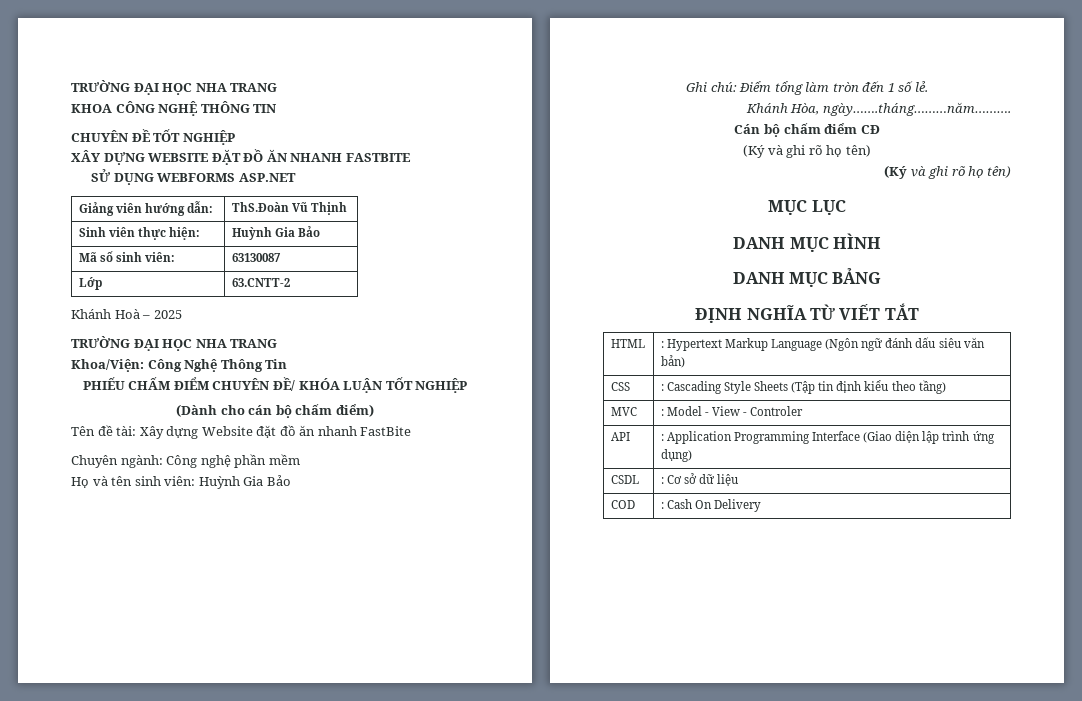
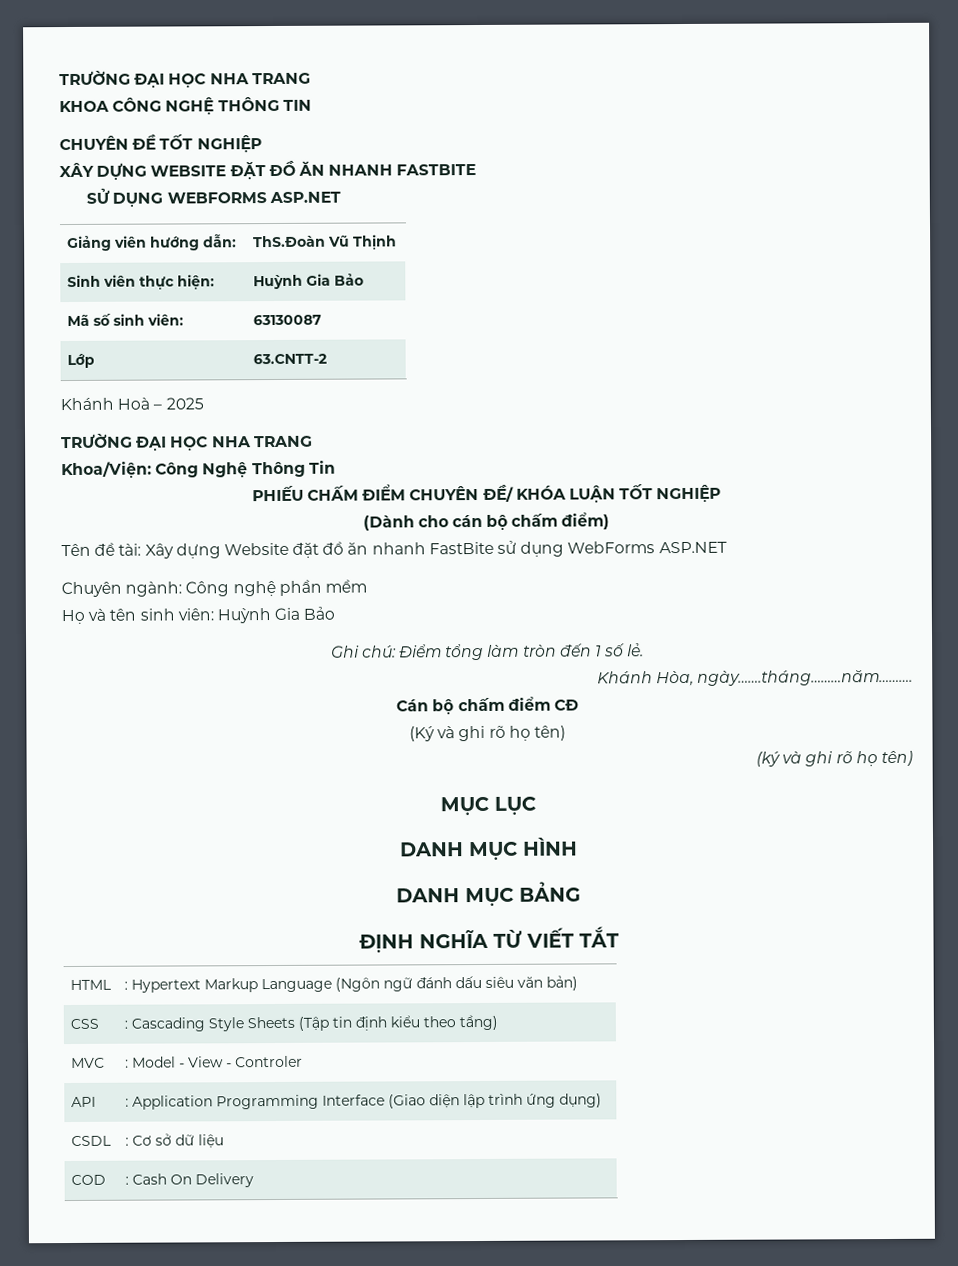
- Tên đề tài: Xây dựng Website đặt đồ ăn nhanh FastBite
+ Tên đề tài: Xây dựng Website đặt đồ ăn nhanh FastBite sử dụng WebForms ASP.NET
  Cán bộ chấm điểm CĐ
  (Ký và ghi rõ họ tên)
- (Ký và ghi rõ họ tên)
+ (ký và ghi rõ họ tên)

